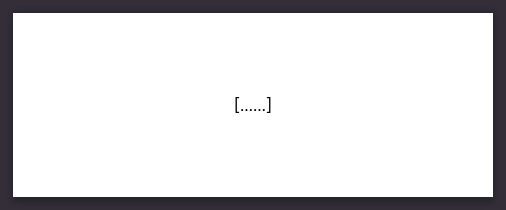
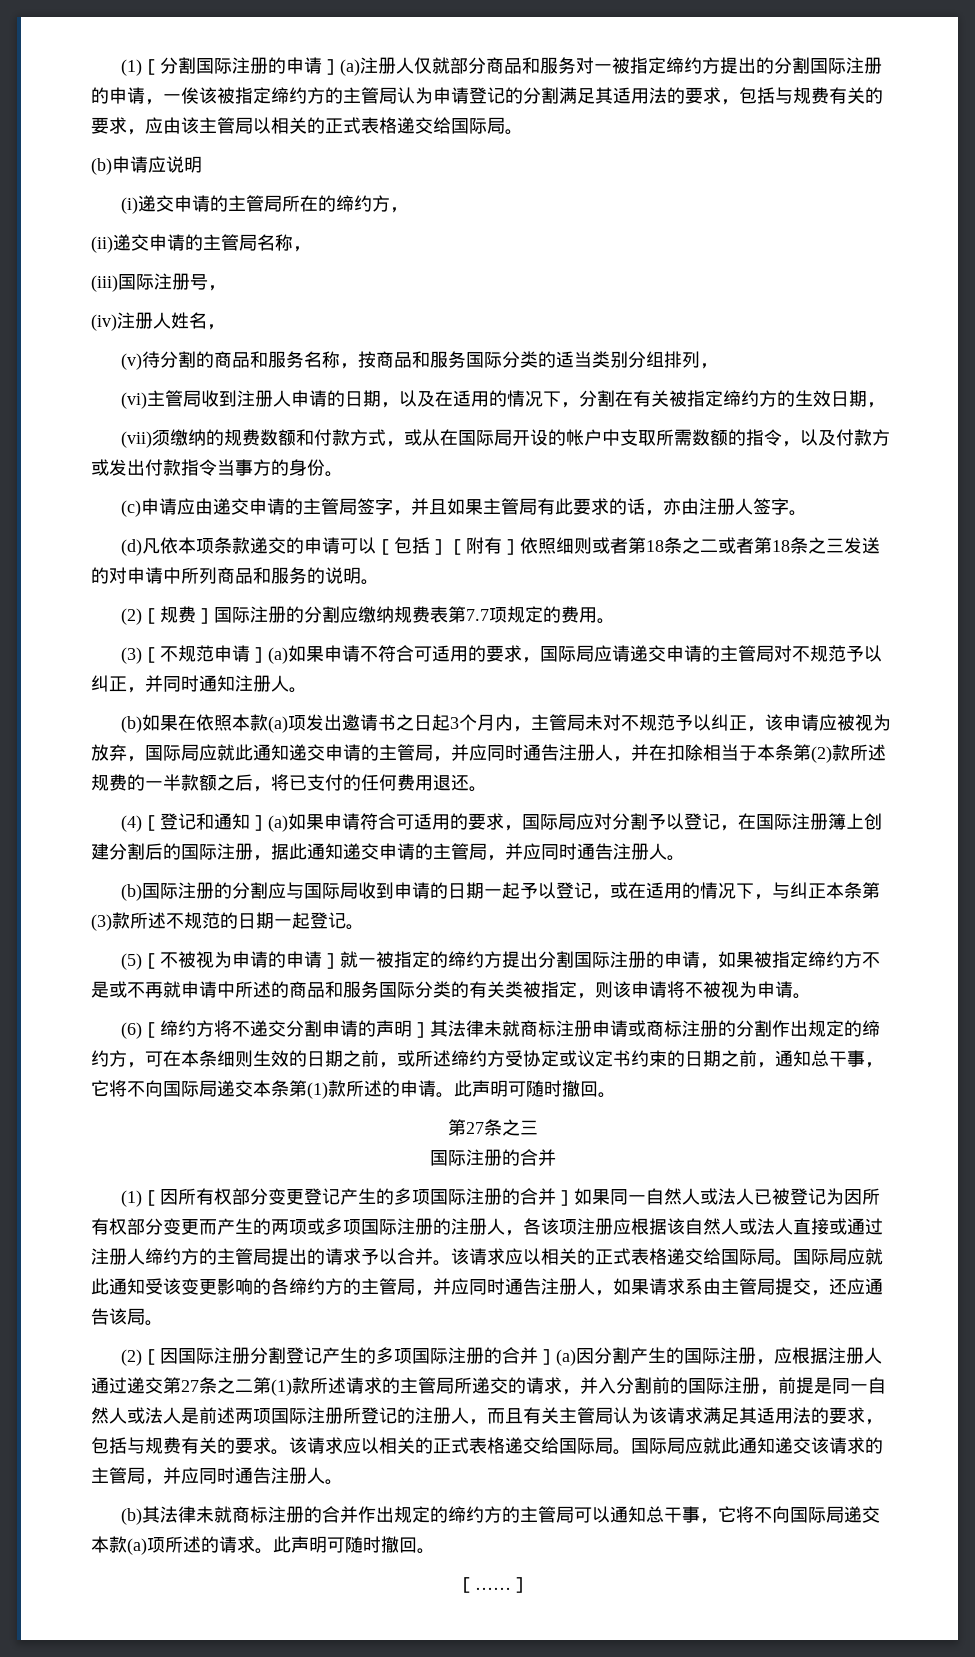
+ (1)［分割国际注册的申请］(a)注册人仅就部分商品和服务对一被指定缔约方提出的分割国际注册的申请，一俟该被指定缔约方的主管局认为申请登记的分割满足其适用法的要求，包括与规费有关的要求，应由该主管局以相关的正式表格递交给国际局。
+ (b)申请应说明
+ (i)递交申请的主管局所在的缔约方，
+ (ii)递交申请的主管局名称，
+ (iii)国际注册号，
+ (iv)注册人姓名，
+ (v)待分割的商品和服务名称，按商品和服务国际分类的适当类别分组排列，
+ (vi)主管局收到注册人申请的日期，以及在适用的情况下，分割在有关被指定缔约方的生效日期，
+ (vii)须缴纳的规费数额和付款方式，或从在国际局开设的帐户中支取所需数额的指令，以及付款方或发出付款指令当事方的身份。
+ (c)申请应由递交申请的主管局签字，并且如果主管局有此要求的话，亦由注册人签字。
+ (d)凡依本项条款递交的申请可以［包括］［附有］依照细则或者第18条之二或者第18条之三发送的对申请中所列商品和服务的说明。
+ (2)［规费］国际注册的分割应缴纳规费表第7.7项规定的费用。
+ (3)［不规范申请］(a)如果申请不符合可适用的要求，国际局应请递交申请的主管局对不规范予以纠正，并同时通知注册人。
+ (b)如果在依照本款(a)项发出邀请书之日起3个月内，主管局未对不规范予以纠正，该申请应被视为放弃，国际局应就此通知递交申请的主管局，并应同时通告注册人，并在扣除相当于本条第(2)款所述规费的一半款额之后，将已支付的任何费用退还。
+ (4)［登记和通知］(a)如果申请符合可适用的要求，国际局应对分割予以登记，在国际注册簿上创建分割后的国际注册，据此通知递交申请的主管局，并应同时通告注册人。
+ (b)国际注册的分割应与国际局收到申请的日期一起予以登记，或在适用的情况下，与纠正本条第(3)款所述不规范的日期一起登记。
+ (5)［不被视为申请的申请］就一被指定的缔约方提出分割国际注册的申请，如果被指定缔约方不是或不再就申请中所述的商品和服务国际分类的有关类被指定，则该申请将不被视为申请。
+ (6)［缔约方将不递交分割申请的声明］其法律未就商标注册申请或商标注册的分割作出规定的缔约方，可在本条细则生效的日期之前，或所述缔约方受协定或议定书约束的日期之前，通知总干事，它将不向国际局递交本条第(1)款所述的申请。此声明可随时撤回。
+ 第27条之三
+ 国际注册的合并
+ (1)［因所有权部分变更登记产生的多项国际注册的合并］如果同一自然人或法人已被登记为因所有权部分变更而产生的两项或多项国际注册的注册人，各该项注册应根据该自然人或法人直接或通过注册人缔约方的主管局提出的请求予以合并。该请求应以相关的正式表格递交给国际局。国际局应就此通知受该变更影响的各缔约方的主管局，并应同时通告注册人，如果请求系由主管局提交，还应通告该局。
+ (2)［因国际注册分割登记产生的多项国际注册的合并］(a)因分割产生的国际注册，应根据注册人通过递交第27条之二第(1)款所述请求的主管局所递交的请求，并入分割前的国际注册，前提是同一自然人或法人是前述两项国际注册所登记的注册人，而且有关主管局认为该请求满足其适用法的要求，包括与规费有关的要求。该请求应以相关的正式表格递交给国际局。国际局应就此通知递交该请求的主管局，并应同时通告注册人。
+ (b)其法律未就商标注册的合并作出规定的缔约方的主管局可以通知总干事，它将不向国际局递交本款(a)项所述的请求。此声明可随时撤回。

